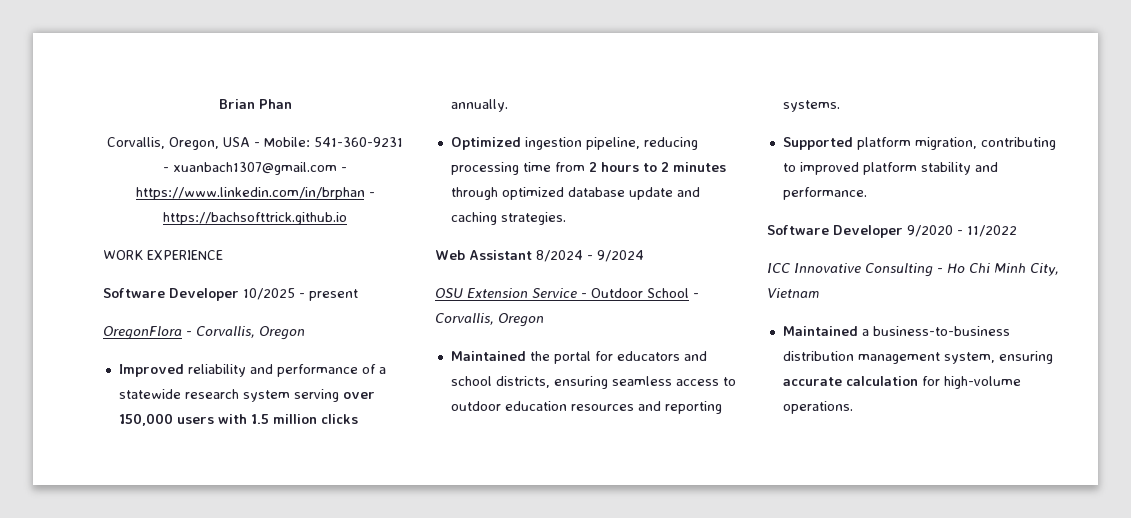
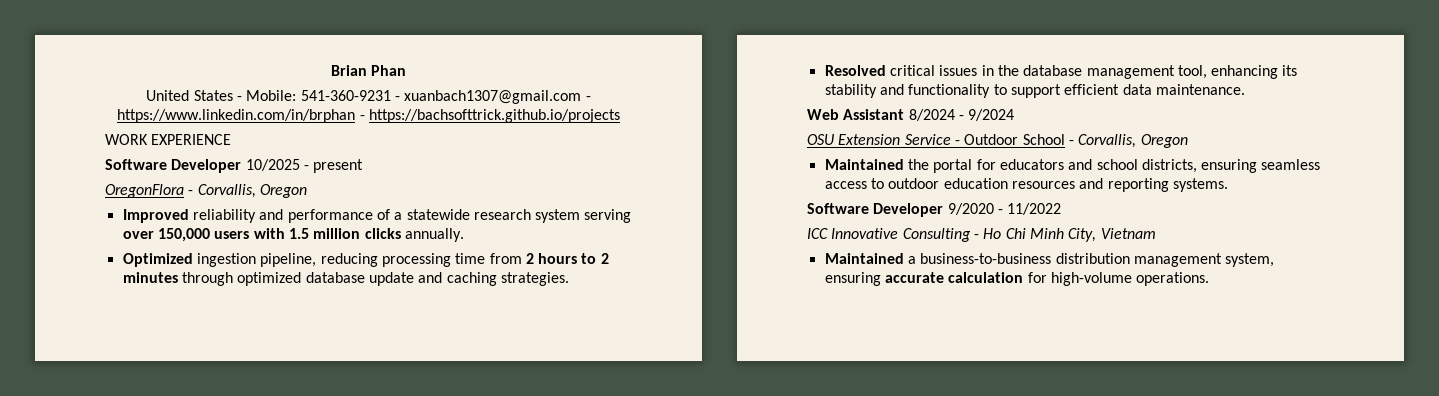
- Corvallis, Oregon, USA - Mobile: 541-360-9231 - xuanbach1307@gmail.com - https://www.linkedin.com/in/brphan - https://bachsofttrick.github.io
+ United States - Mobile: 541-360-9231 - xuanbach1307@gmail.com - https://www.linkedin.com/in/brphan - https://bachsofttrick.github.io/projects
+ Resolved critical issues in the database management tool, enhancing its stability and functionality to support efficient data maintenance.
- Supported platform migration, contributing to improved platform stability and performance.

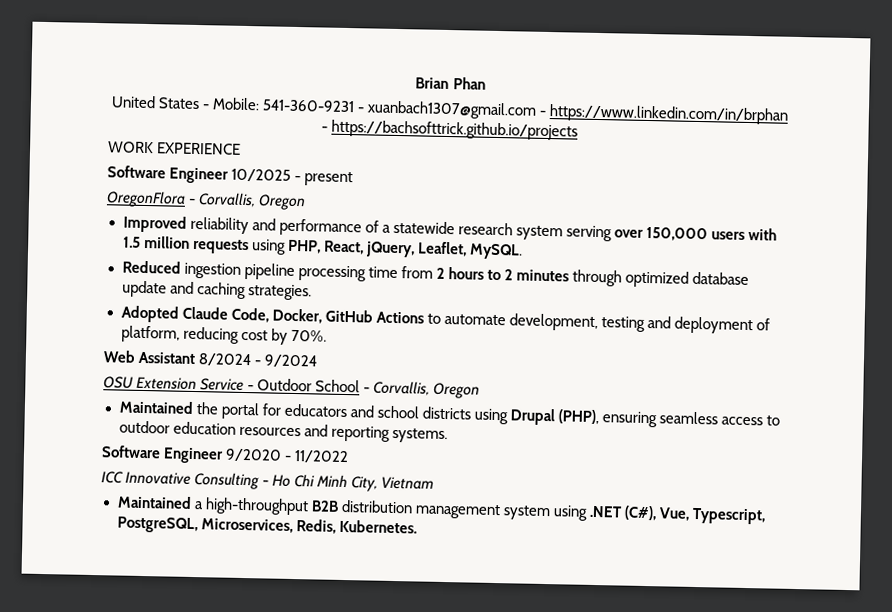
- Software Developer 10/2025 - present
+ Software Engineer 10/2025 - present
- Improved reliability and performance of a statewide research system serving over 150,000 users with 1.5 million clicks annually.
- Optimized ingestion pipeline, reducing processing time from 2 hours to 2 minutes through optimized database update and caching strategies.
+ Improved reliability and performance of a statewide research system serving over 150,000 users with 1.5 million requests using PHP, React, jQuery, Leaflet, MySQL.
+ Reduced ingestion pipeline processing time from 2 hours to 2 minutes through optimized database update and caching strategies.
- Resolved critical issues in the database management tool, enhancing its stability and functionality to support efficient data maintenance.
+ Adopted Claude Code, Docker, GitHub Actions to automate development, testing and deployment of platform, reducing cost by 70%.
- Maintained the portal for educators and school districts, ensuring seamless access to outdoor education resources and reporting systems.
+ Maintained the portal for educators and school districts using Drupal (PHP), ensuring seamless access to outdoor education resources and reporting systems.
- Software Developer 9/2020 - 11/2022
+ Software Engineer 9/2020 - 11/2022
- Maintained a business-to-business distribution management system, ensuring accurate calculation for high-volume operations.
+ Maintained a high-throughput B2B distribution management system using .NET (C#), Vue, Typescript, PostgreSQL, Microservices, Redis, Kubernetes.

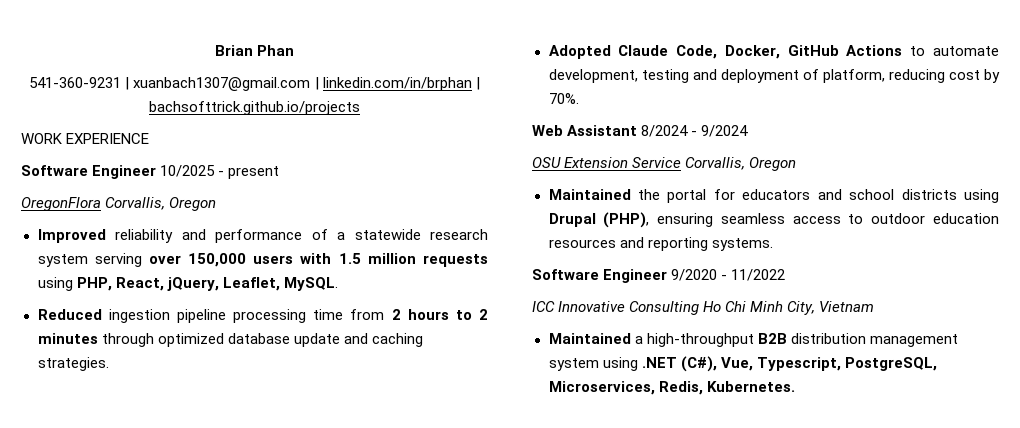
- United States - Mobile: 541-360-9231 - xuanbach1307@gmail.com - https://www.linkedin.com/in/brphan - https://bachsofttrick.github.io/projects
+ 541-360-9231 | xuanbach1307@gmail.com | linkedin.com/in/brphan | bachsofttrick.github.io/projects
- OregonFlora - Corvallis, Oregon
+ OregonFlora Corvallis, Oregon
- OSU Extension Service - Outdoor School - Corvallis, Oregon
+ OSU Extension Service Corvallis, Oregon
- ICC Innovative Consulting - Ho Chi Minh City, Vietnam
+ ICC Innovative Consulting Ho Chi Minh City, Vietnam

